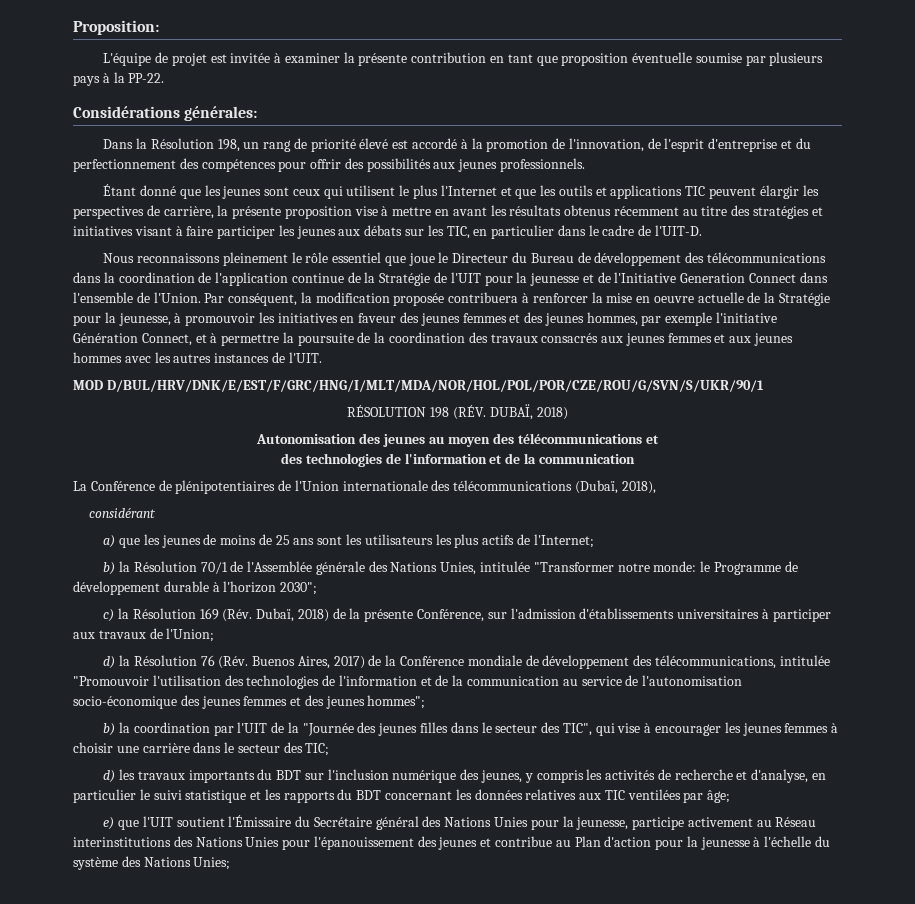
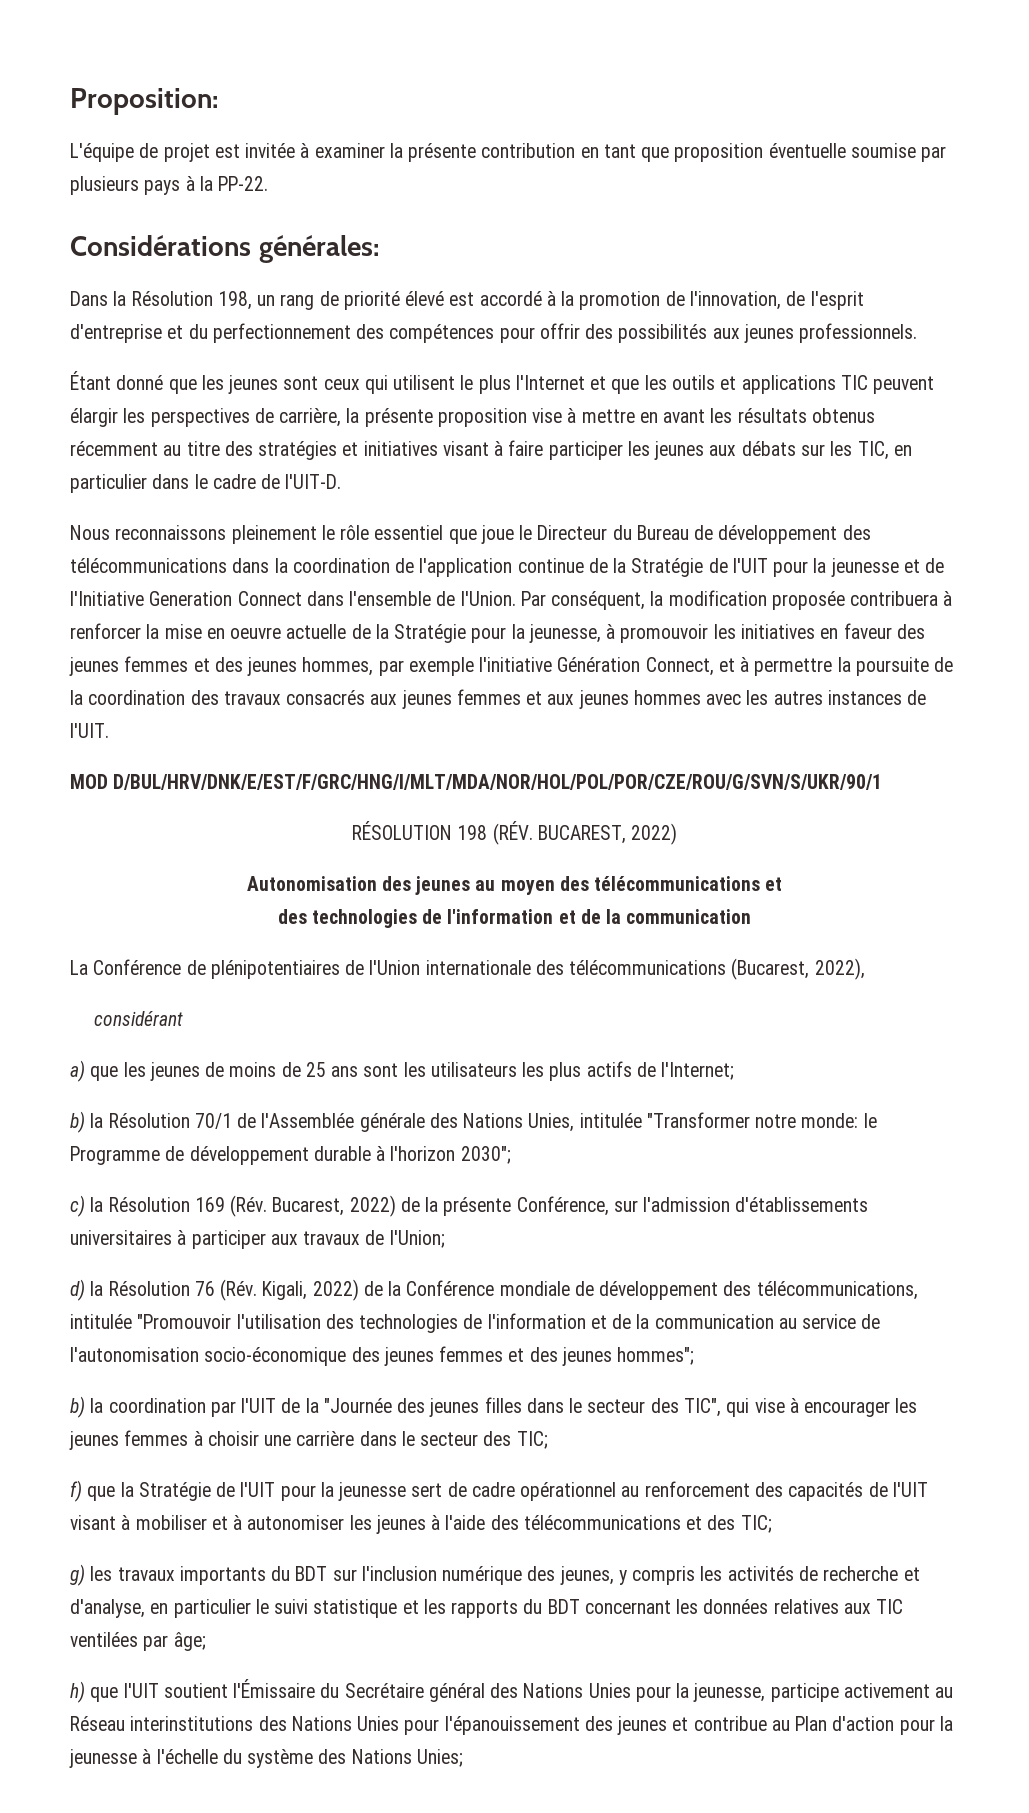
- RÉSOLUTION 198 (RÉV. DUBAÏ, 2018)
+ RÉSOLUTION 198 (RÉV. BUCAREST, 2022)
- La Conférence de plénipotentiaires de l'Union internationale des télécommunications (Dubaï, 2018),
+ La Conférence de plénipotentiaires de l'Union internationale des télécommunications (Bucarest, 2022),
- c) la Résolution 169 (Rév. Dubaï, 2018) de la présente Conférence, sur l'admission d'établissements universitaires à participer aux travaux de l'Union;
+ c) la Résolution 169 (Rév. Bucarest, 2022) de la présente Conférence, sur l'admission d'établissements universitaires à participer aux travaux de l'Union;
- d) la Résolution 76 (Rév. Buenos Aires, 2017) de la Conférence mondiale de développement des télécommunications, intitulée "Promouvoir l'utilisation des technologies de l'information et de la communication au service de l'autonomisation socio-économique des jeunes femmes et des jeunes hommes";
+ d) la Résolution 76 (Rév. Kigali, 2022) de la Conférence mondiale de développement des télécommunications, intitulée "Promouvoir l'utilisation des technologies de l'information et de la communication au service de l'autonomisation socio-économique des jeunes femmes et des jeunes hommes";
- d) les travaux importants du BDT sur l'inclusion numérique des jeunes, y compris les activités de recherche et d'analyse, en particulier le suivi statistique et les rapports du BDT concernant les données relatives aux TIC ventilées par âge;
+ f) que la Stratégie de l'UIT pour la jeunesse sert de cadre opérationnel au renforcement des capacités de l'UIT visant à mobiliser et à autonomiser les jeunes à l'aide des télécommunications et des TIC;
+ g) les travaux importants du BDT sur l'inclusion numérique des jeunes, y compris les activités de recherche et d'analyse, en particulier le suivi statistique et les rapports du BDT concernant les données relatives aux TIC ventilées par âge;
- e) que l'UIT soutient l'Émissaire du Secrétaire général des Nations Unies pour la jeunesse, participe activement au Réseau interinstitutions des Nations Unies pour l'épanouissement des jeunes et contribue au Plan d'action pour la jeunesse à l'échelle du système des Nations Unies;
+ h) que l'UIT soutient l'Émissaire du Secrétaire général des Nations Unies pour la jeunesse, participe activement au Réseau interinstitutions des Nations Unies pour l'épanouissement des jeunes et contribue au Plan d'action pour la jeunesse à l'échelle du système des Nations Unies;

